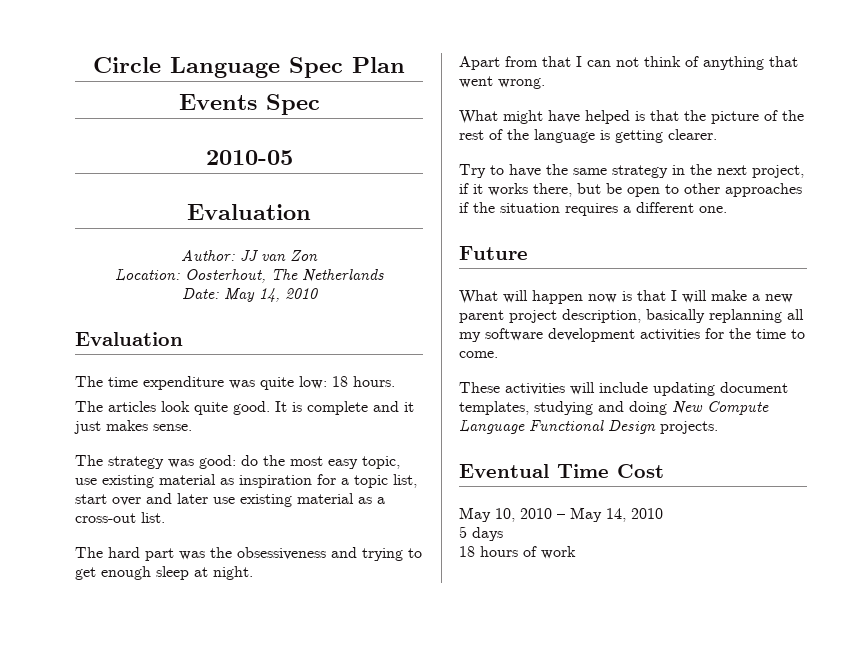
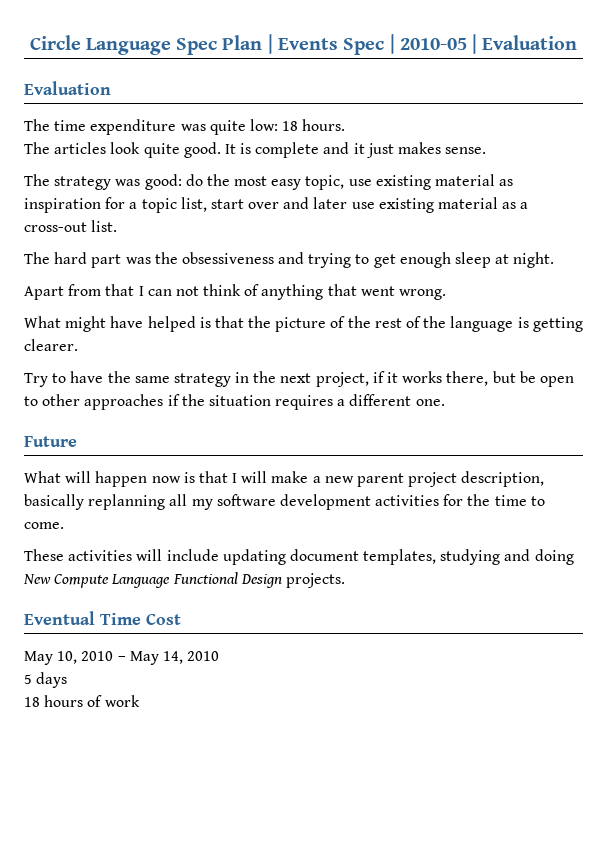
- Circle Language Spec Plan
- Events Spec
- 2010-05
- Evaluation
- Author: JJ van Zon
- Location: Oosterhout, The Netherlands
- Date: May 14, 2010
+ Circle Language Spec Plan | Events Spec | 2010-05 | Evaluation

